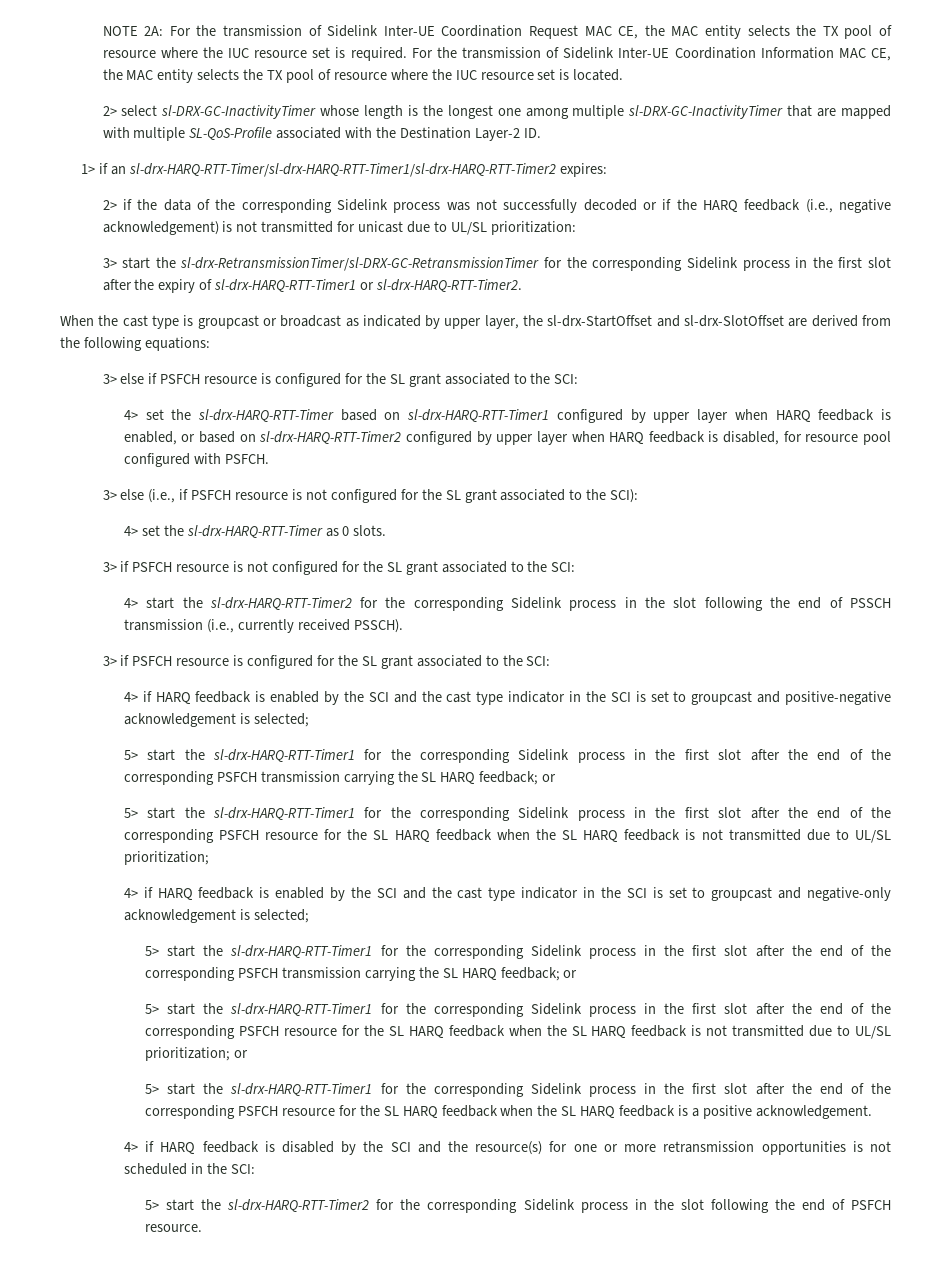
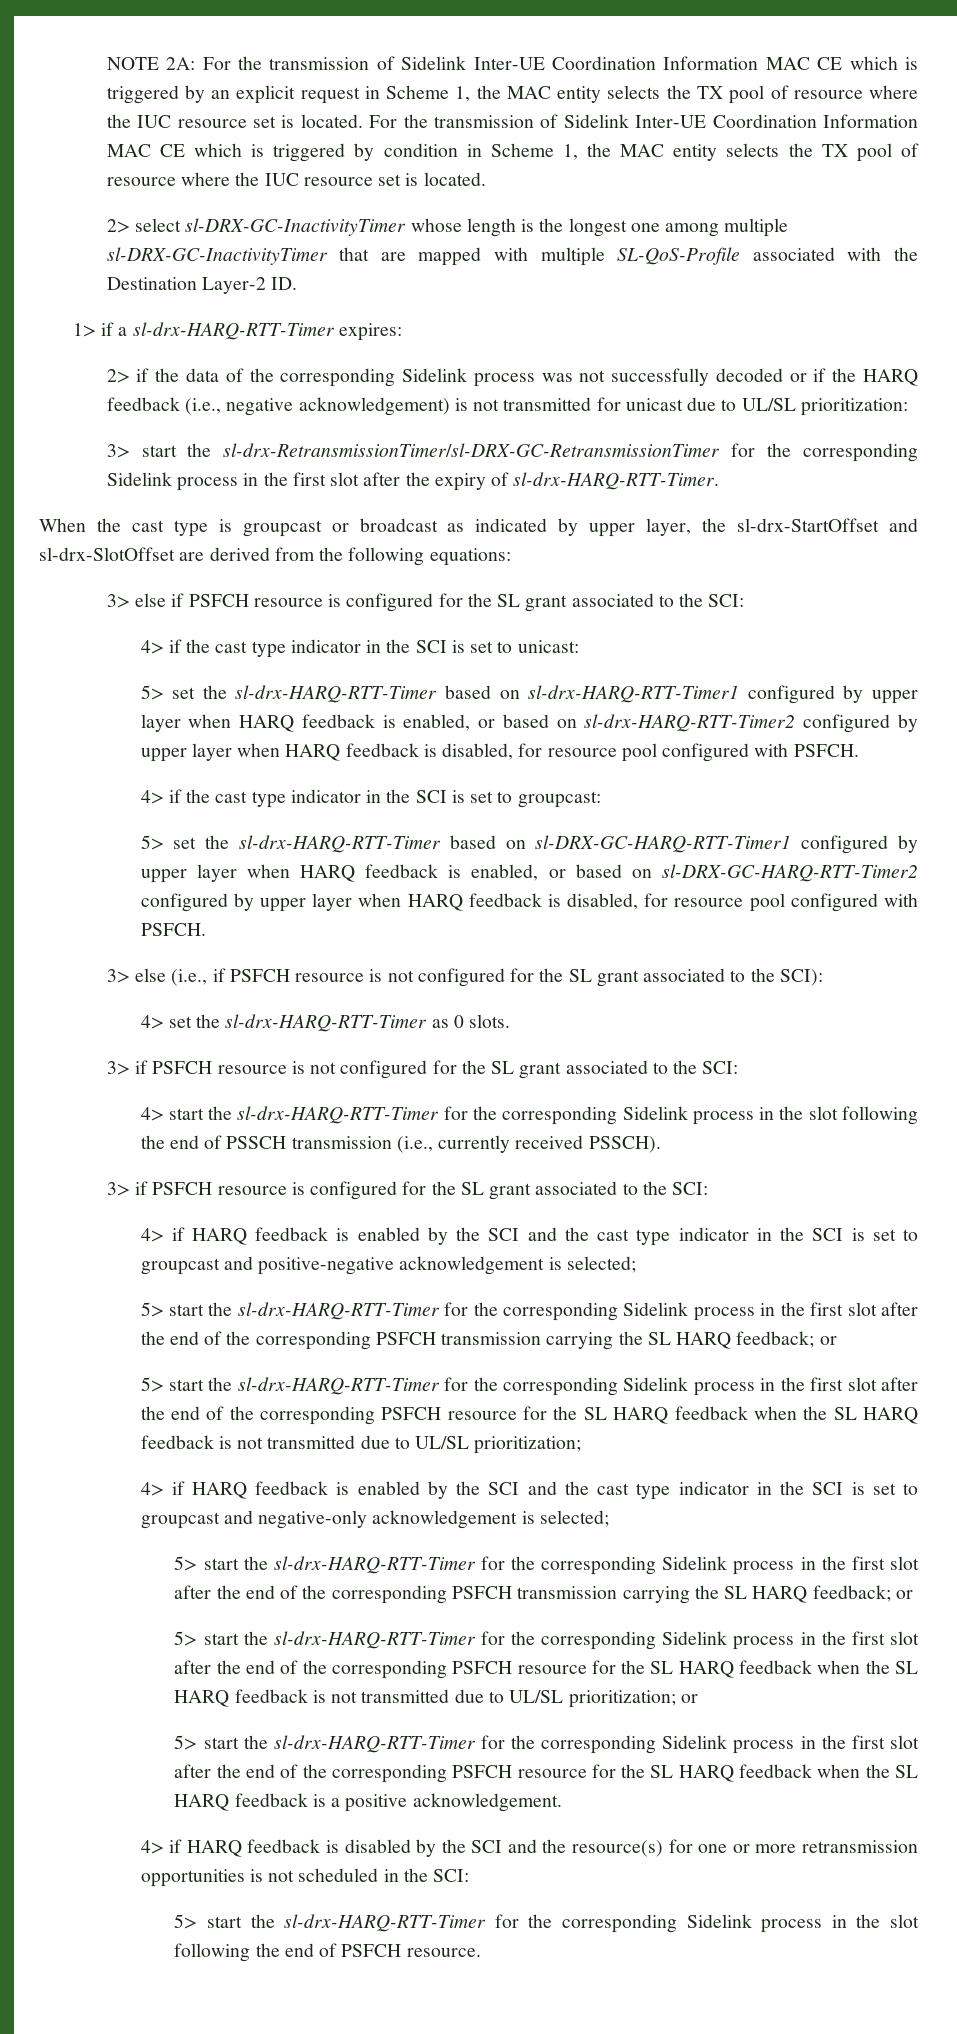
- NOTE 2A: For the transmission of Sidelink Inter-UE Coordination Request MAC CE, the MAC entity selects the TX pool of resource where the IUC resource set is required. For the transmission of Sidelink Inter-UE Coordination Information MAC CE, the MAC entity selects the TX pool of resource where the IUC resource set is located.
+ NOTE 2A: For the transmission of Sidelink Inter-UE Coordination Information MAC CE which is triggered by an explicit request in Scheme 1, the MAC entity selects the TX pool of resource where the IUC resource set is located. For the transmission of Sidelink Inter-UE Coordination Information MAC CE which is triggered by condition in Scheme 1, the MAC entity selects the TX pool of resource where the IUC resource set is located.
- 1> if an sl-drx-HARQ-RTT-Timer/sl-drx-HARQ-RTT-Timer1/sl-drx-HARQ-RTT-Timer2 expires:
+ 1> if a sl-drx-HARQ-RTT-Timer expires:
- 3> start the sl-drx-RetransmissionTimer/sl-DRX-GC-RetransmissionTimer for the corresponding Sidelink process in the first slot after the expiry of sl-drx-HARQ-RTT-Timer1 or sl-drx-HARQ-RTT-Timer2.
+ 3> start the sl-drx-RetransmissionTimer/sl-DRX-GC-RetransmissionTimer for the corresponding Sidelink process in the first slot after the expiry of sl-drx-HARQ-RTT-Timer.
- 4> set the sl-drx-HARQ-RTT-Timer based on sl-drx-HARQ-RTT-Timer1 configured by upper layer when HARQ feedback is enabled, or based on sl-drx-HARQ-RTT-Timer2 configured by upper layer when HARQ feedback is disabled, for resource pool configured with PSFCH.
+ 4> if the cast type indicator in the SCI is set to unicast:
+ 5> set the sl-drx-HARQ-RTT-Timer based on sl-drx-HARQ-RTT-Timer1 configured by upper layer when HARQ feedback is enabled, or based on sl-drx-HARQ-RTT-Timer2 configured by upper layer when HARQ feedback is disabled, for resource pool configured with PSFCH.
+ 4> if the cast type indicator in the SCI is set to groupcast:
+ 5> set the sl-drx-HARQ-RTT-Timer based on sl-DRX-GC-HARQ-RTT-Timer1 configured by upper layer when HARQ feedback is enabled, or based on sl-DRX-GC-HARQ-RTT-Timer2 configured by upper layer when HARQ feedback is disabled, for resource pool configured with PSFCH.
- 4> start the sl-drx-HARQ-RTT-Timer2 for the corresponding Sidelink process in the slot following the end of PSSCH transmission (i.e., currently received PSSCH).
+ 4> start the sl-drx-HARQ-RTT-Timer for the corresponding Sidelink process in the slot following the end of PSSCH transmission (i.e., currently received PSSCH).
  4> if HARQ feedback is enabled by the SCI and the cast type indicator in the SCI is set to groupcast and positive-negative acknowledgement is selected;
- 5> start the sl-drx-HARQ-RTT-Timer1 for the corresponding Sidelink process in the first slot after the end of the corresponding PSFCH transmission carrying the SL HARQ feedback; or
- 5> start the sl-drx-HARQ-RTT-Timer1 for the corresponding Sidelink process in the first slot after the end of the corresponding PSFCH resource for the SL HARQ feedback when the SL HARQ feedback is not transmitted due to UL/SL prioritization;
+ 5> start the sl-drx-HARQ-RTT-Timer for the corresponding Sidelink process in the first slot after the end of the corresponding PSFCH transmission carrying the SL HARQ feedback; or
+ 5> start the sl-drx-HARQ-RTT-Timer for the corresponding Sidelink process in the first slot after the end of the corresponding PSFCH resource for the SL HARQ feedback when the SL HARQ feedback is not transmitted due to UL/SL prioritization;
  4> if HARQ feedback is enabled by the SCI and the cast type indicator in the SCI is set to groupcast and negative-only acknowledgement is selected;
- 5> start the sl-drx-HARQ-RTT-Timer1 for the corresponding Sidelink process in the first slot after the end of the corresponding PSFCH transmission carrying the SL HARQ feedback; or
+ 5> start the sl-drx-HARQ-RTT-Timer for the corresponding Sidelink process in the first slot after the end of the corresponding PSFCH transmission carrying the SL HARQ feedback; or
- 5> start the sl-drx-HARQ-RTT-Timer1 for the corresponding Sidelink process in the first slot after the end of the corresponding PSFCH resource for the SL HARQ feedback when the SL HARQ feedback is not transmitted due to UL/SL prioritization; or
+ 5> start the sl-drx-HARQ-RTT-Timer for the corresponding Sidelink process in the first slot after the end of the corresponding PSFCH resource for the SL HARQ feedback when the SL HARQ feedback is not transmitted due to UL/SL prioritization; or
- 5> start the sl-drx-HARQ-RTT-Timer1 for the corresponding Sidelink process in the first slot after the end of the corresponding PSFCH resource for the SL HARQ feedback when the SL HARQ feedback is a positive acknowledgement.
+ 5> start the sl-drx-HARQ-RTT-Timer for the corresponding Sidelink process in the first slot after the end of the corresponding PSFCH resource for the SL HARQ feedback when the SL HARQ feedback is a positive acknowledgement.
- 5> start the sl-drx-HARQ-RTT-Timer2 for the corresponding Sidelink process in the slot following the end of PSFCH resource.
+ 5> start the sl-drx-HARQ-RTT-Timer for the corresponding Sidelink process in the slot following the end of PSFCH resource.

